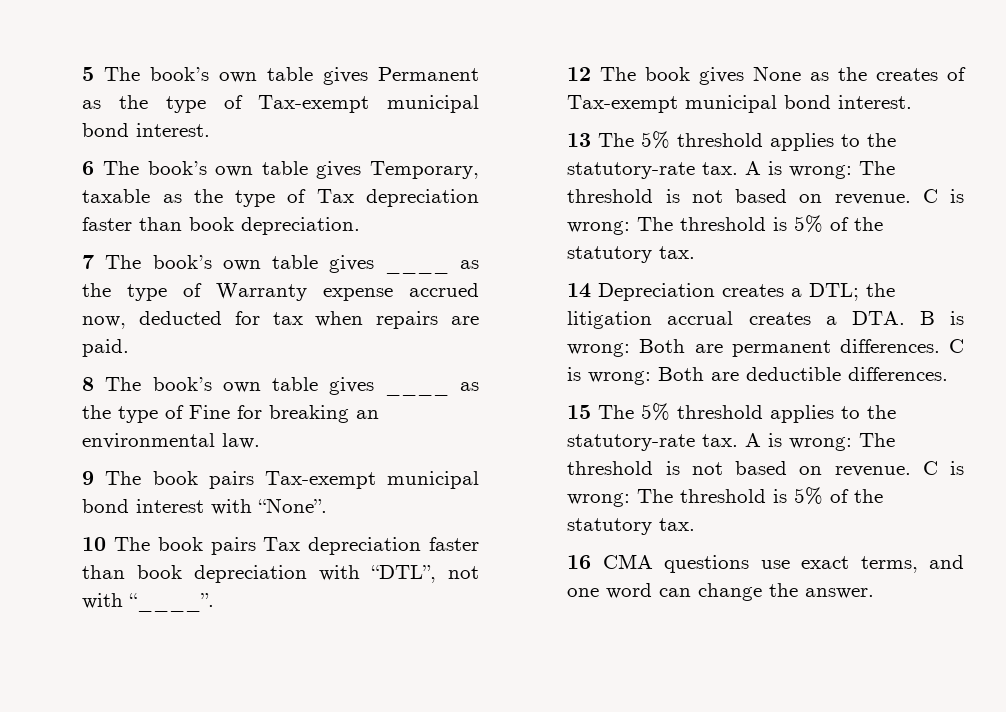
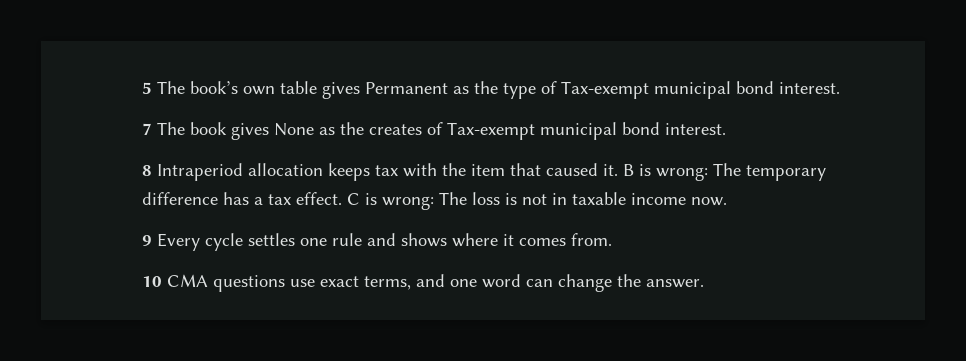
- 6 The book’s own table gives Temporary, taxable as the type of Tax depreciation faster than book depreciation.
- 7 The book’s own table gives ____ as the type of Warranty expense accrued now, deducted for tax when repairs are paid.
- 8 The book’s own table gives ____ as the type of Fine for breaking an environmental law.
- 9 The book pairs Tax-exempt municipal bond interest with “None”.
- 10 The book pairs Tax depreciation faster than book depreciation with “DTL”, not with “____”.
- 12 The book gives None as the creates of Tax-exempt municipal bond interest.
+ 7 The book gives None as the creates of Tax-exempt municipal bond interest.
- 13 The 5% threshold applies to the statutory-rate tax. A is wrong: The threshold is not based on revenue. C is wrong: The threshold is 5% of the statutory tax.
- 14 Depreciation creates a DTL; the litigation accrual creates a DTA. B is wrong: Both are permanent differences. C is wrong: Both are deductible differences.
- 15 The 5% threshold applies to the statutory-rate tax. A is wrong: The threshold is not based on revenue. C is wrong: The threshold is 5% of the statutory tax.
- 16 CMA questions use exact terms, and one word can change the answer.
+ 8 Intraperiod allocation keeps tax with the item that caused it. B is wrong: The temporary difference has a tax effect. C is wrong: The loss is not in taxable income now.
+ 9 Every cycle settles one rule and shows where it comes from.
+ 10 CMA questions use exact terms, and one word can change the answer.

